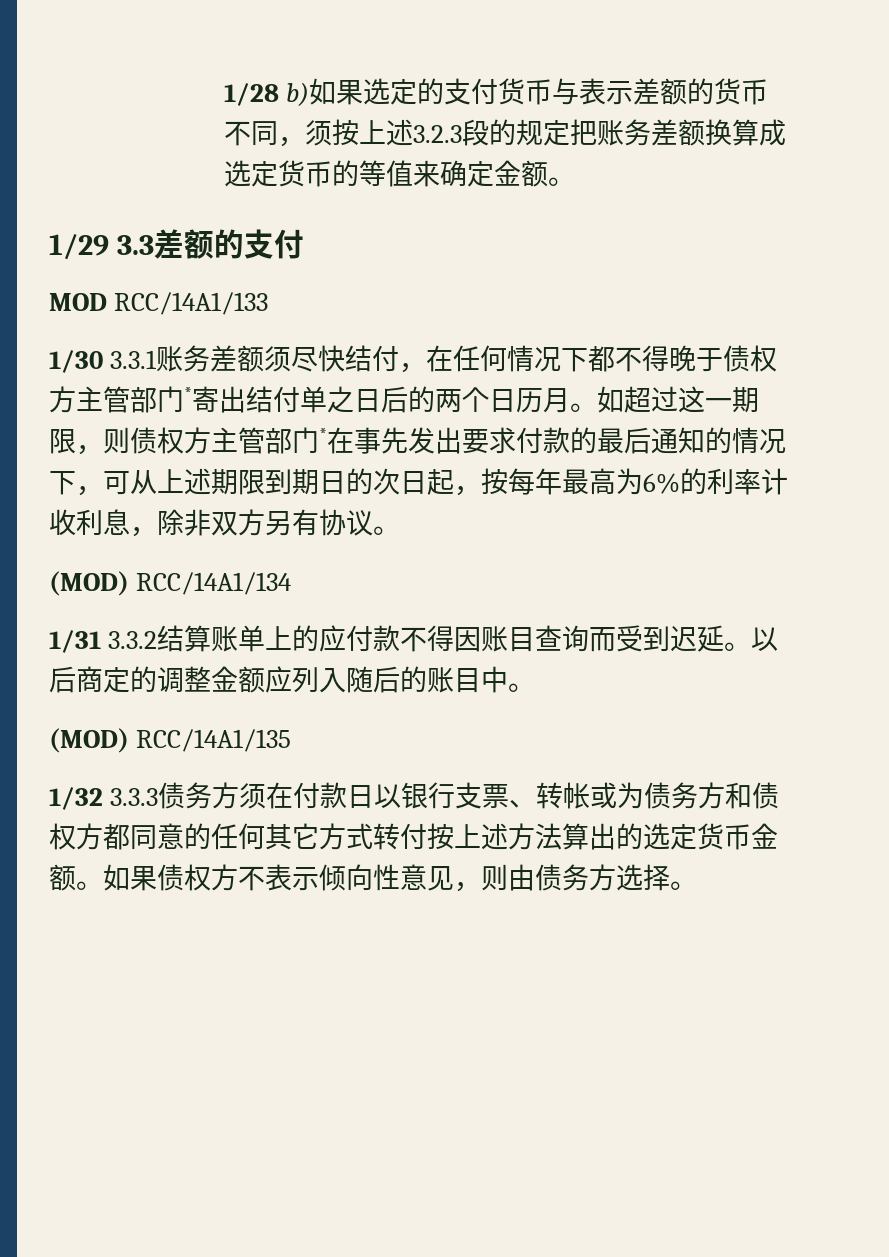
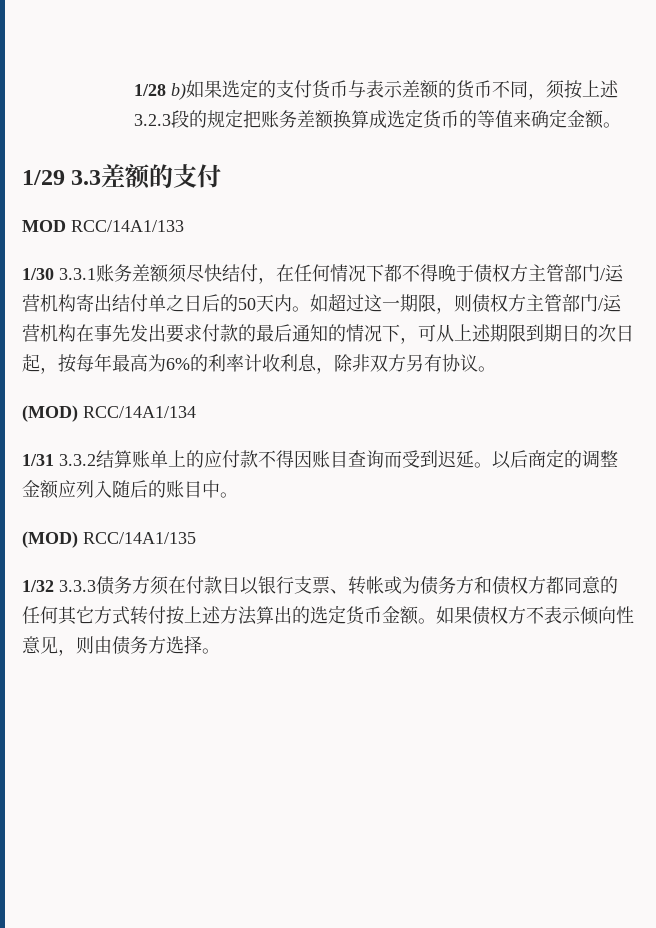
- 1/30 3.3.1账务差额须尽快结付，在任何情况下都不得晚于债权方主管部门*寄出结付单之日后的两个日历月。
+ 1/30 3.3.1账务差额须尽快结付，在任何情况下都不得晚于债权方主管部门/运营机构寄出结付单之日后的50天内。
- 如超过这一期限，则债权方主管部门*在事先发出要求付款的最后通知的情况下，可从上述期限到期日的次日起，按每年最高为6%的利率计收利息，除非双方另有协议。
+ 如超过这一期限，则债权方主管部门/运营机构在事先发出要求付款的最后通知的情况下，可从上述期限到期日的次日起，按每年最高为6%的利率计收利息，除非双方另有协议。

